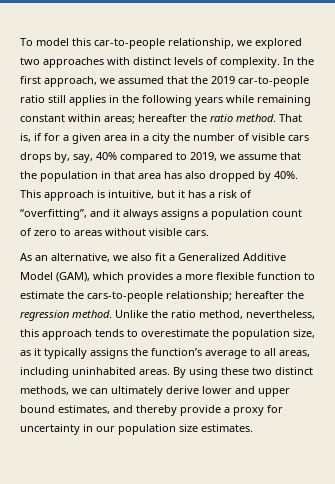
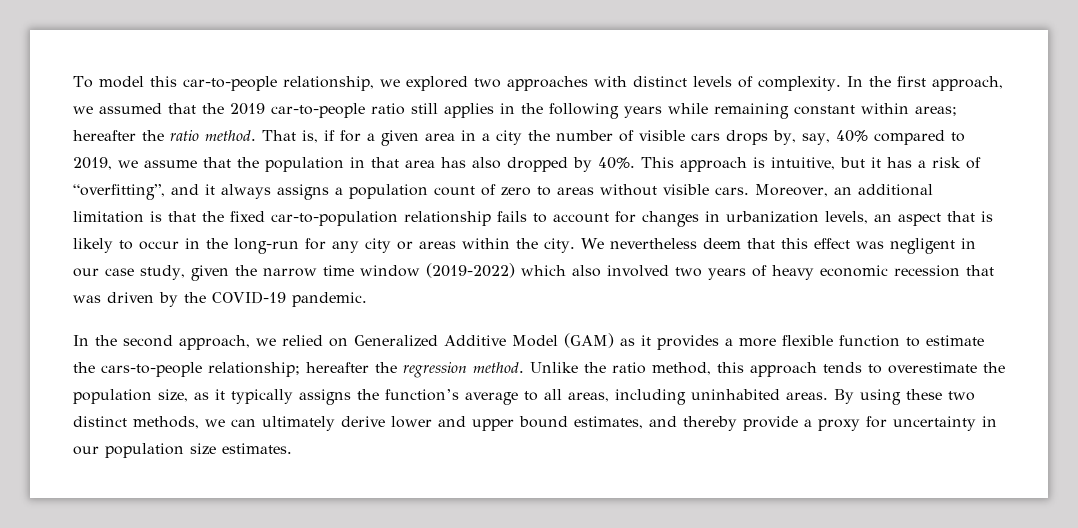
- This approach is intuitive, but it has a risk of “overfitting”, and it always assigns a population count of zero to areas without visible cars.
- As an alternative, we also fit a Generalized Additive Model (GAM), which provides a more flexible function to estimate the cars-to-people relationship; hereafter the regression method.
+ This approach is intuitive, but it has a risk of “overfitting”, and it always assigns a population count of zero to areas without visible cars. Moreover, an additional limitation is that the fixed car-to-population relationship fails to account for changes in urbanization levels, an aspect that is likely to occur in the long-run for any city or areas within the city. We nevertheless deem that this effect was negligent in our case study, given the narrow time window (2019-2022) which also involved two years of heavy economic recession that was driven by the COVID-19 pandemic.
+ In the second approach, we relied on Generalized Additive Model (GAM) as it provides a more flexible function to estimate the cars-to-people relationship; hereafter the regression method.
- Unlike the ratio method, nevertheless, this approach tends to overestimate the population size, as it typically assigns the function’s average to all areas, including uninhabited areas.
+ Unlike the ratio method, this approach tends to overestimate the population size, as it typically assigns the function’s average to all areas, including uninhabited areas.

